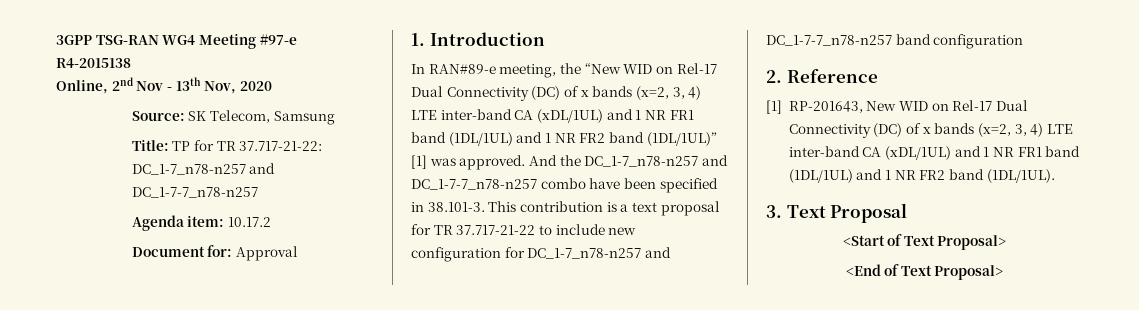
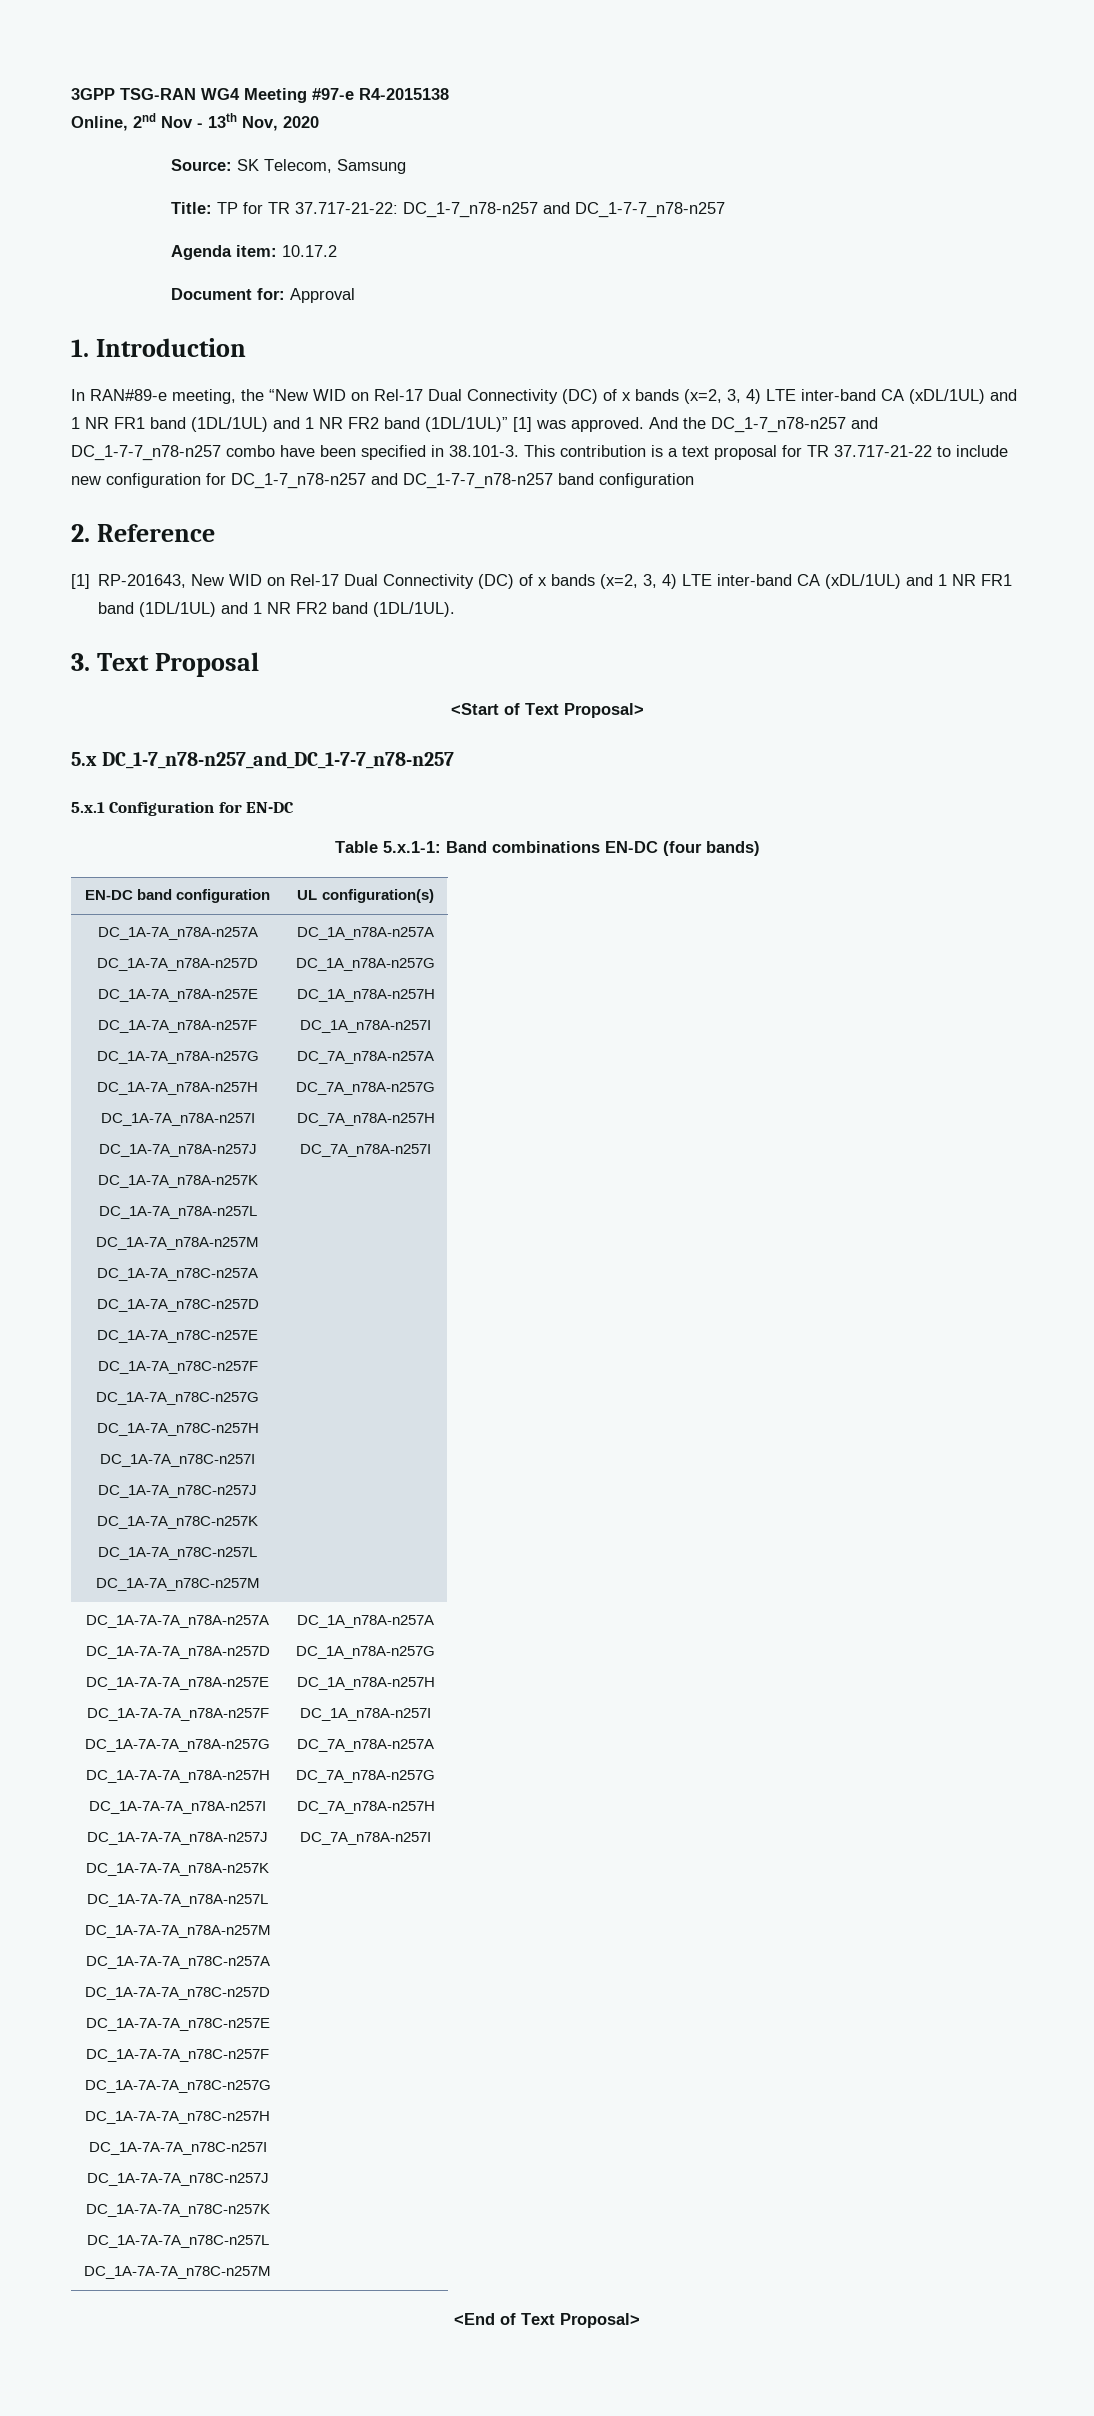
+ 5.x DC_1-7_n78-n257_and_DC_1-7-7_n78-n257
+ 5.x.1 Configuration for EN-DC
+ Table 5.x.1-1: Band combinations EN-DC (four bands)
+ EN-DC band configuration | UL configuration(s)
+ DC_1A-7A_n78A-n257A
+ DC_1A-7A_n78A-n257D
+ DC_1A-7A_n78A-n257E
+ DC_1A-7A_n78A-n257F
+ DC_1A-7A_n78A-n257G
+ DC_1A-7A_n78A-n257H
+ DC_1A-7A_n78A-n257I
+ DC_1A-7A_n78A-n257J
+ DC_1A-7A_n78A-n257K
+ DC_1A-7A_n78A-n257L
+ DC_1A-7A_n78A-n257M
+ DC_1A-7A_n78C-n257A
+ DC_1A-7A_n78C-n257D
+ DC_1A-7A_n78C-n257E
+ DC_1A-7A_n78C-n257F
+ DC_1A-7A_n78C-n257G
+ DC_1A-7A_n78C-n257H
+ DC_1A-7A_n78C-n257I
+ DC_1A-7A_n78C-n257J
+ DC_1A-7A_n78C-n257K
+ DC_1A-7A_n78C-n257L
+ DC_1A-7A_n78C-n257M | DC_1A_n78A-n257A
+ DC_1A_n78A-n257G
+ DC_1A_n78A-n257H
+ DC_1A_n78A-n257I
+ DC_7A_n78A-n257A
+ DC_7A_n78A-n257G
+ DC_7A_n78A-n257H
+ DC_7A_n78A-n257I
+ DC_1A-7A-7A_n78A-n257A
+ DC_1A-7A-7A_n78A-n257D
+ DC_1A-7A-7A_n78A-n257E
+ DC_1A-7A-7A_n78A-n257F
+ DC_1A-7A-7A_n78A-n257G
+ DC_1A-7A-7A_n78A-n257H
+ DC_1A-7A-7A_n78A-n257I
+ DC_1A-7A-7A_n78A-n257J
+ DC_1A-7A-7A_n78A-n257K
+ DC_1A-7A-7A_n78A-n257L
+ DC_1A-7A-7A_n78A-n257M
+ DC_1A-7A-7A_n78C-n257A
+ DC_1A-7A-7A_n78C-n257D
+ DC_1A-7A-7A_n78C-n257E
+ DC_1A-7A-7A_n78C-n257F
+ DC_1A-7A-7A_n78C-n257G
+ DC_1A-7A-7A_n78C-n257H
+ DC_1A-7A-7A_n78C-n257I
+ DC_1A-7A-7A_n78C-n257J
+ DC_1A-7A-7A_n78C-n257K
+ DC_1A-7A-7A_n78C-n257L
+ DC_1A-7A-7A_n78C-n257M | DC_1A_n78A-n257A
+ DC_1A_n78A-n257G
+ DC_1A_n78A-n257H
+ DC_1A_n78A-n257I
+ DC_7A_n78A-n257A
+ DC_7A_n78A-n257G
+ DC_7A_n78A-n257H
+ DC_7A_n78A-n257I

